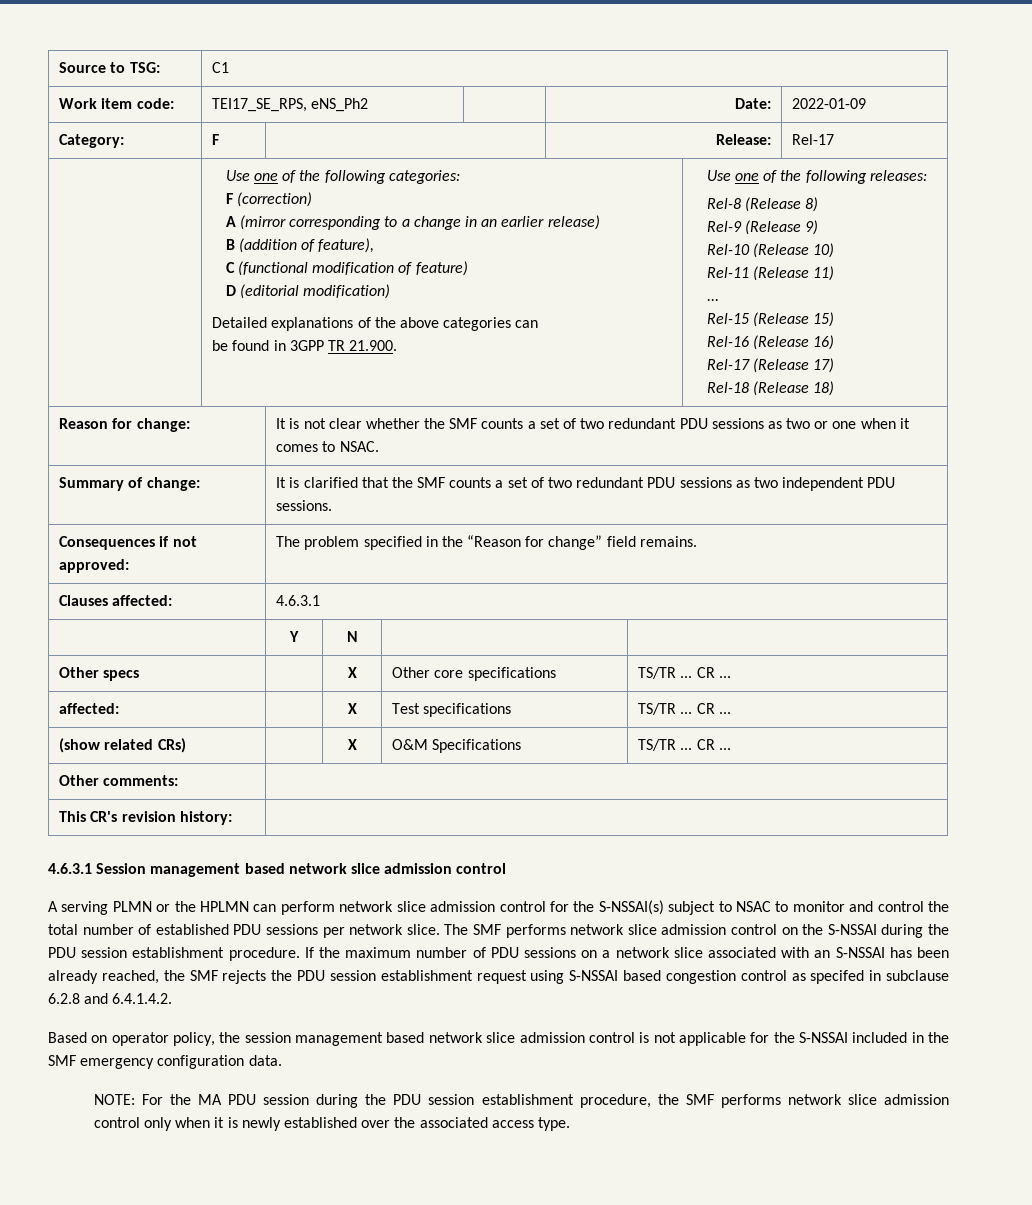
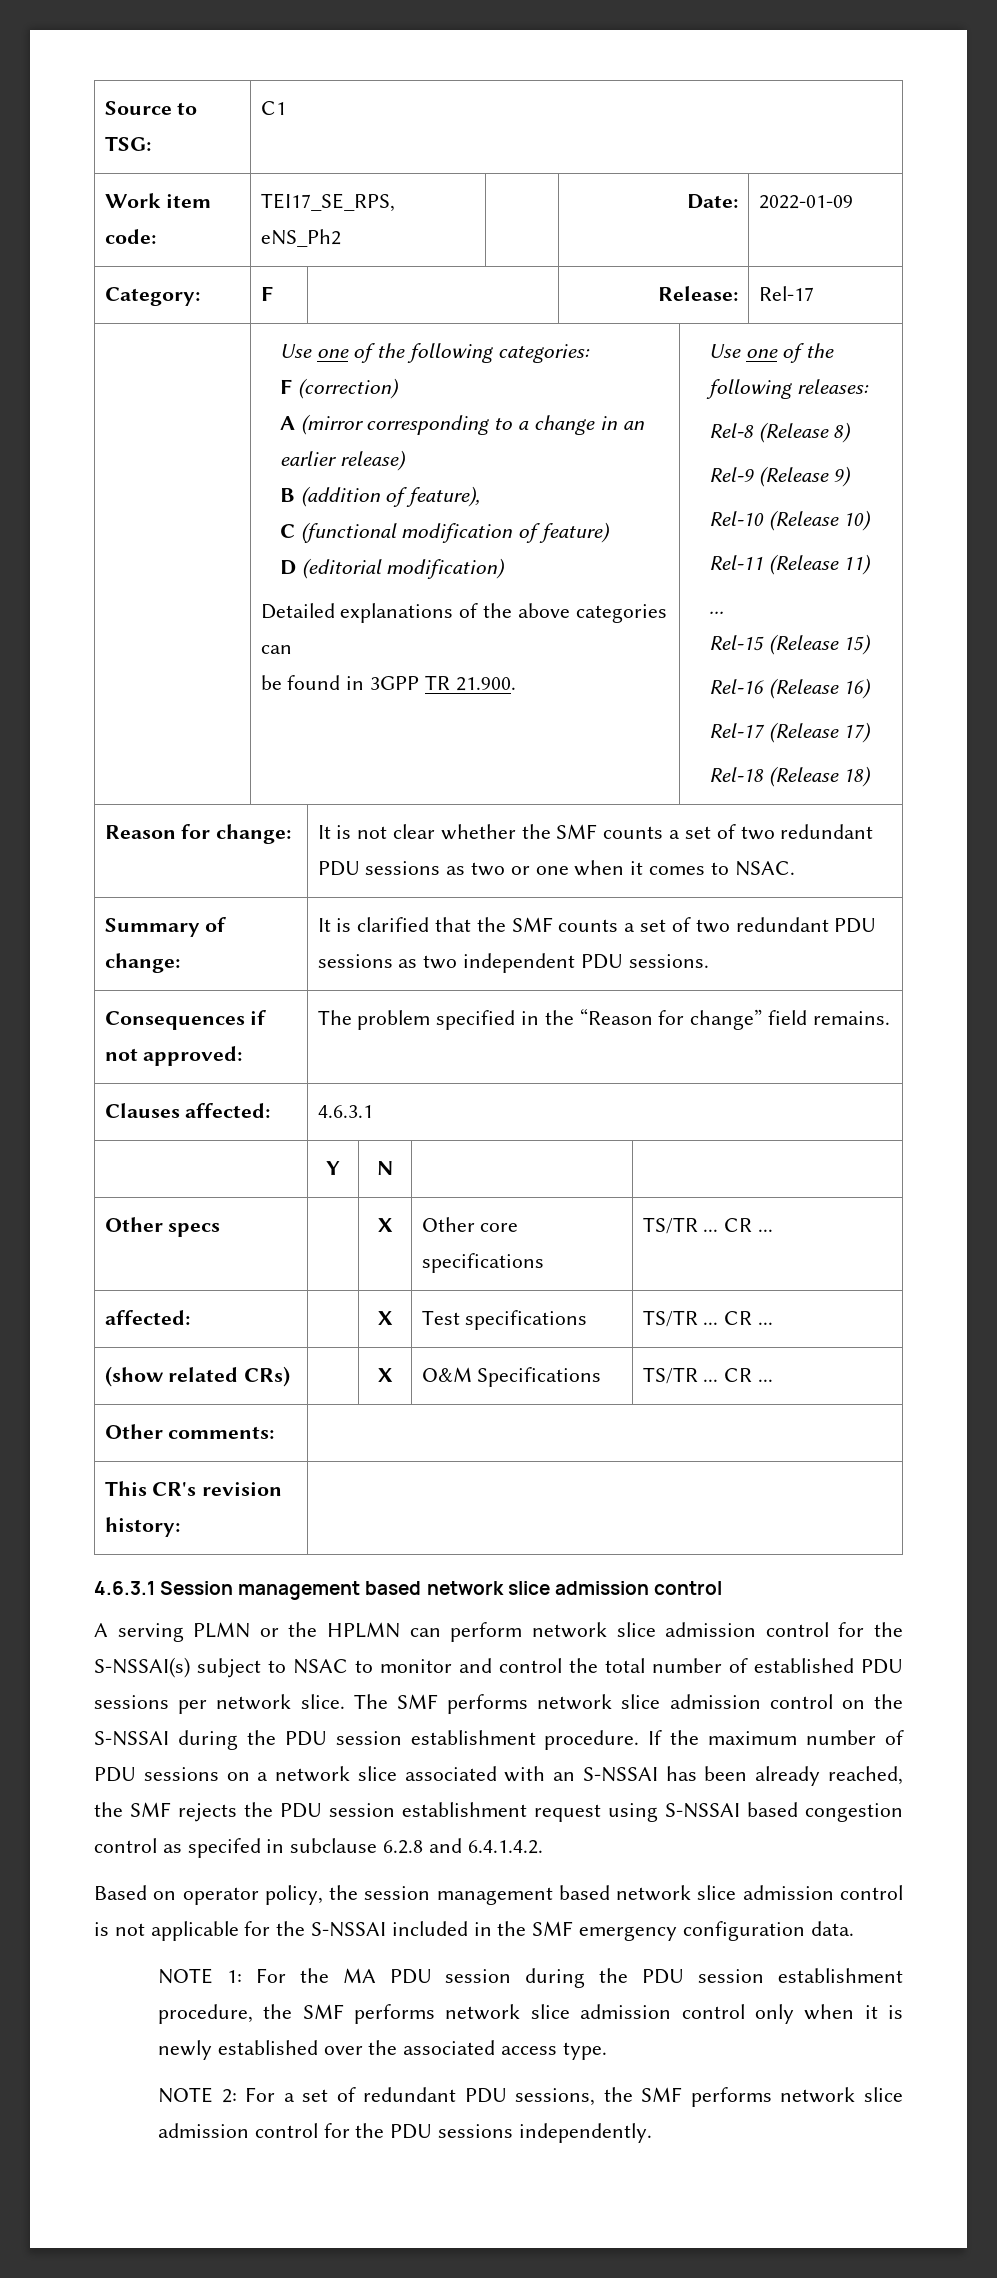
- NOTE: For the MA PDU session during the PDU session establishment procedure, the SMF performs network slice admission control only when it is newly established over the associated access type.
+ NOTE 1: For the MA PDU session during the PDU session establishment procedure, the SMF performs network slice admission control only when it is newly established over the associated access type.
+ NOTE 2: For a set of redundant PDU sessions, the SMF performs network slice admission control for the PDU sessions independently.

